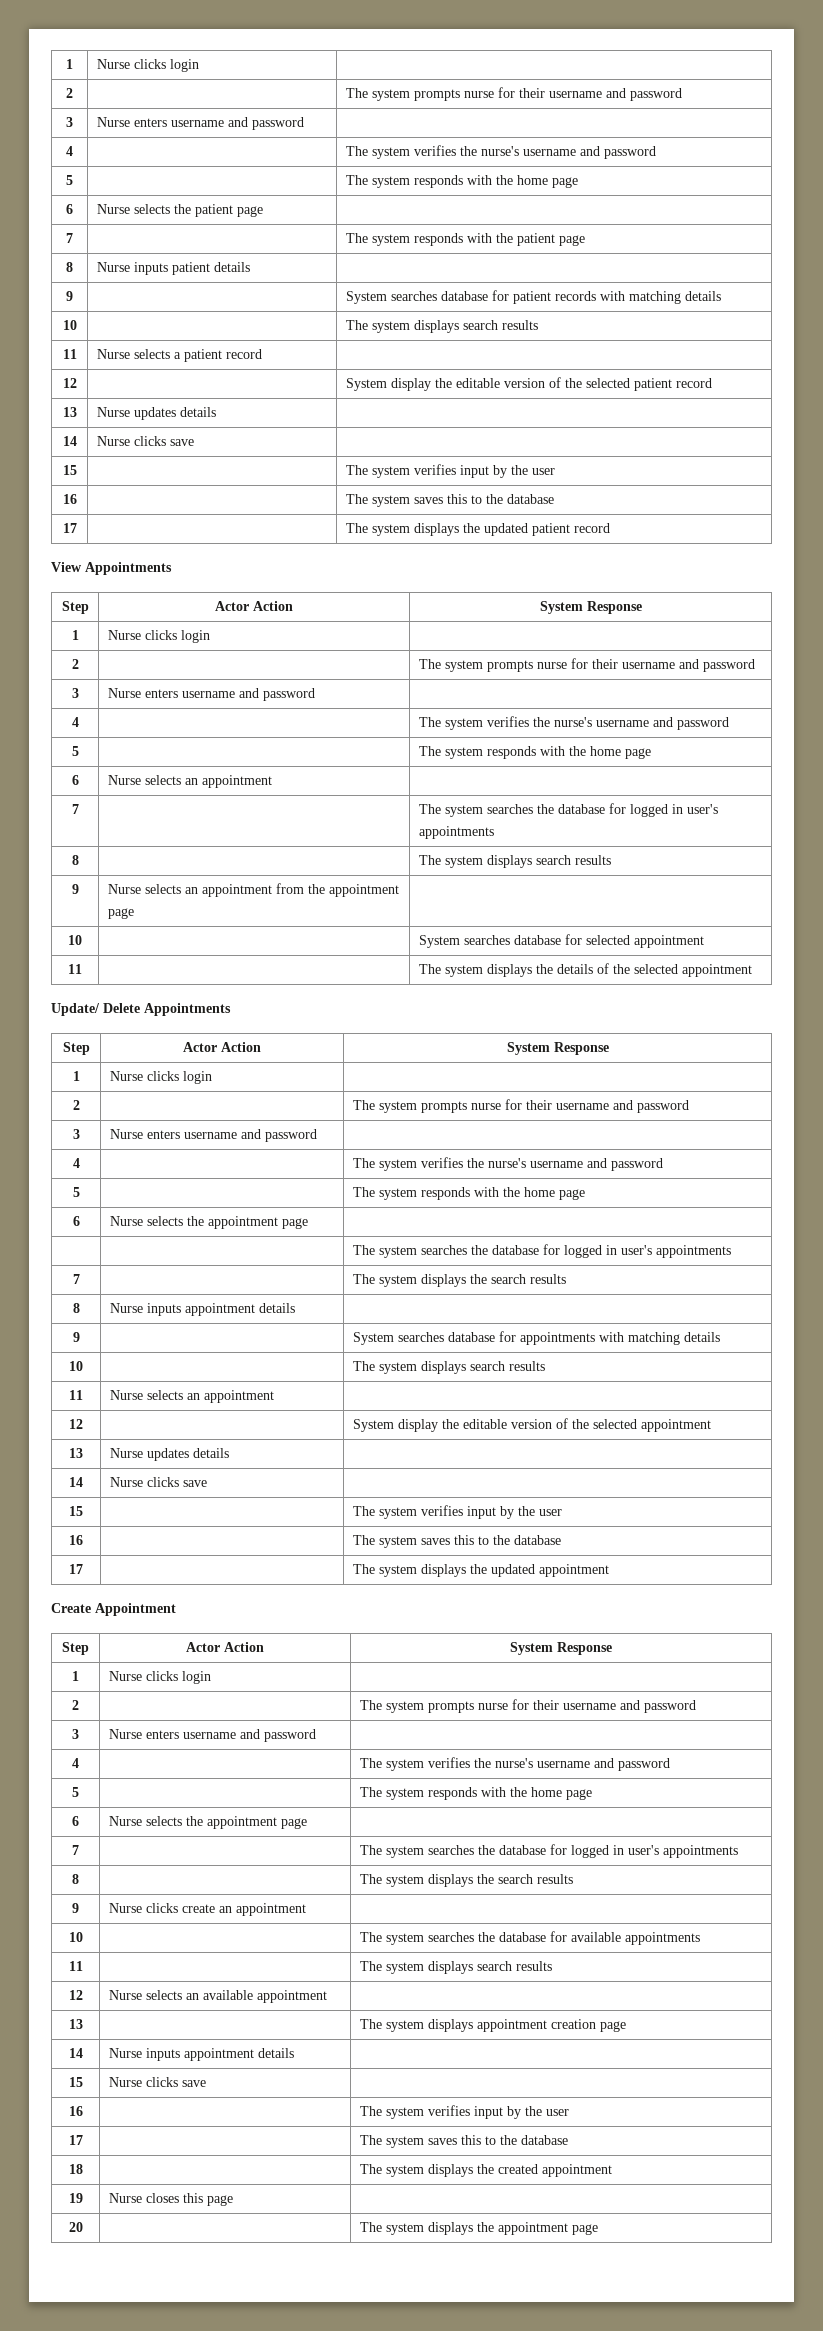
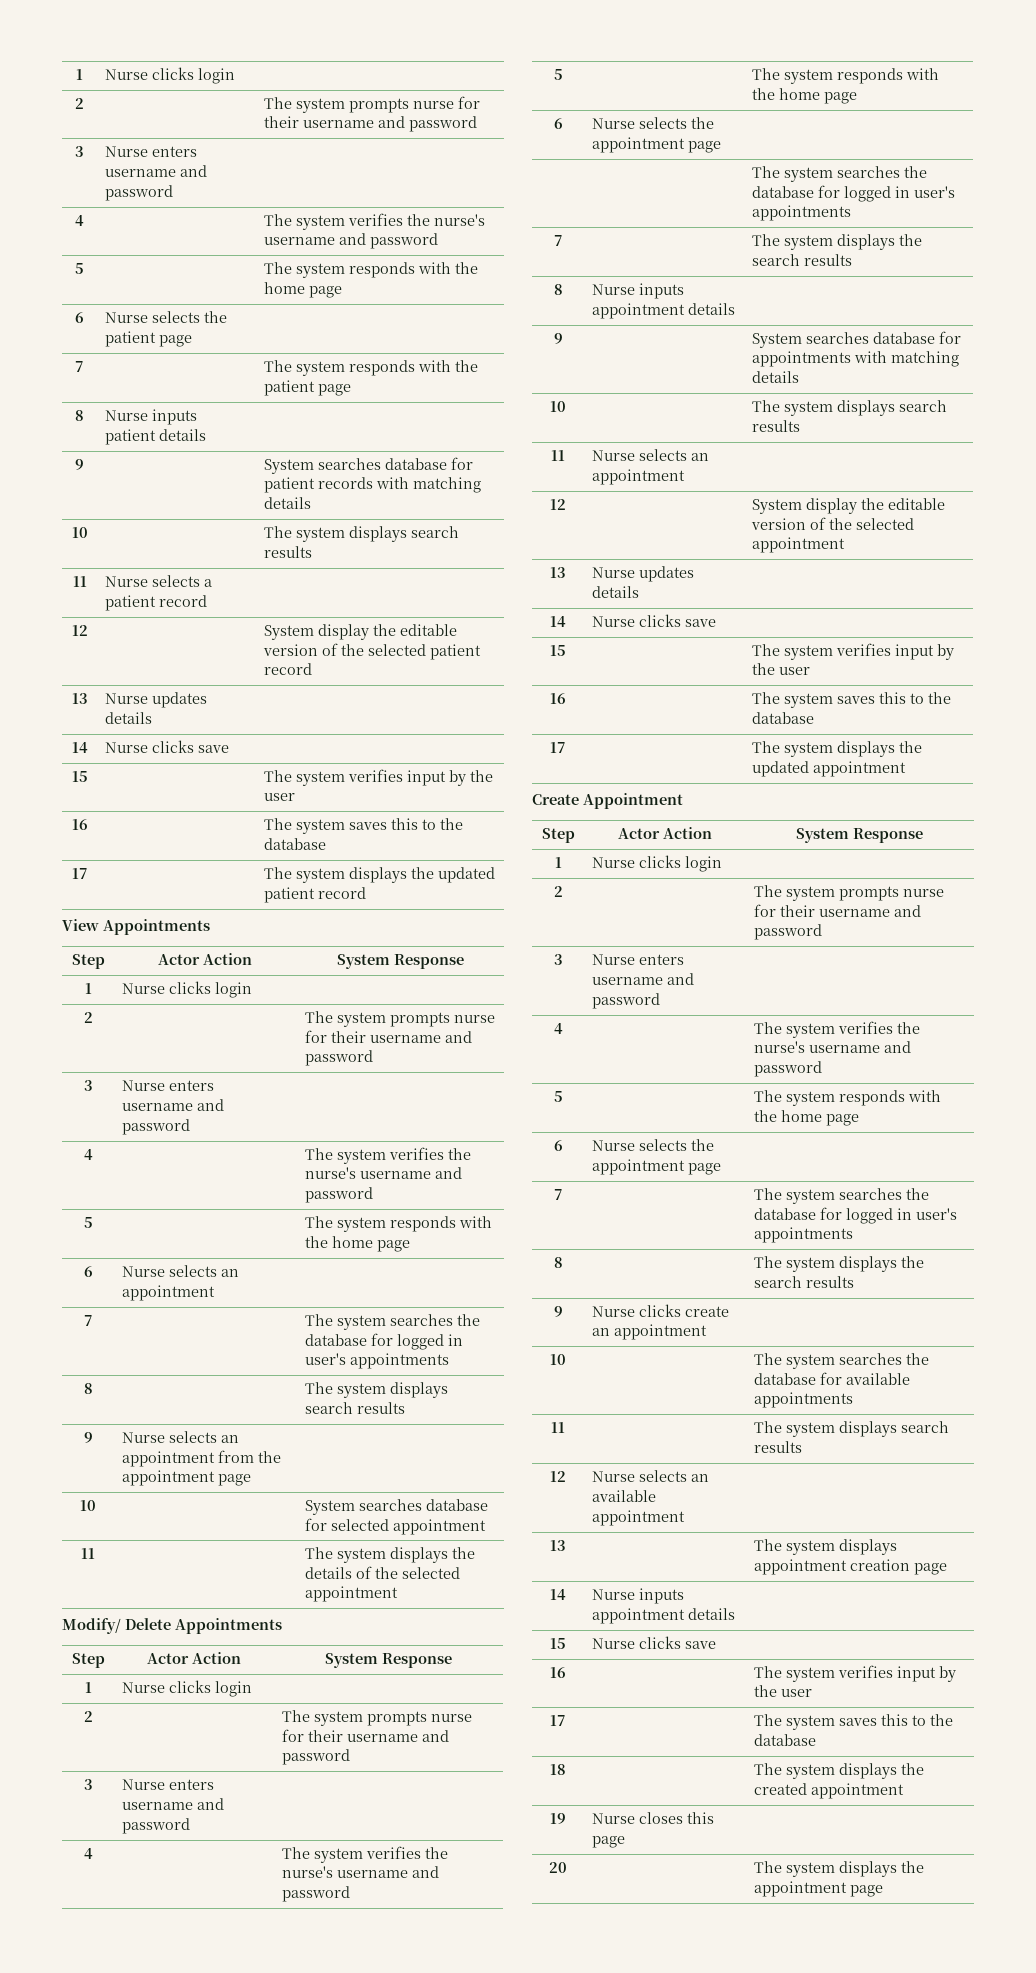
- Update/ Delete Appointments
+ Modify/ Delete Appointments

